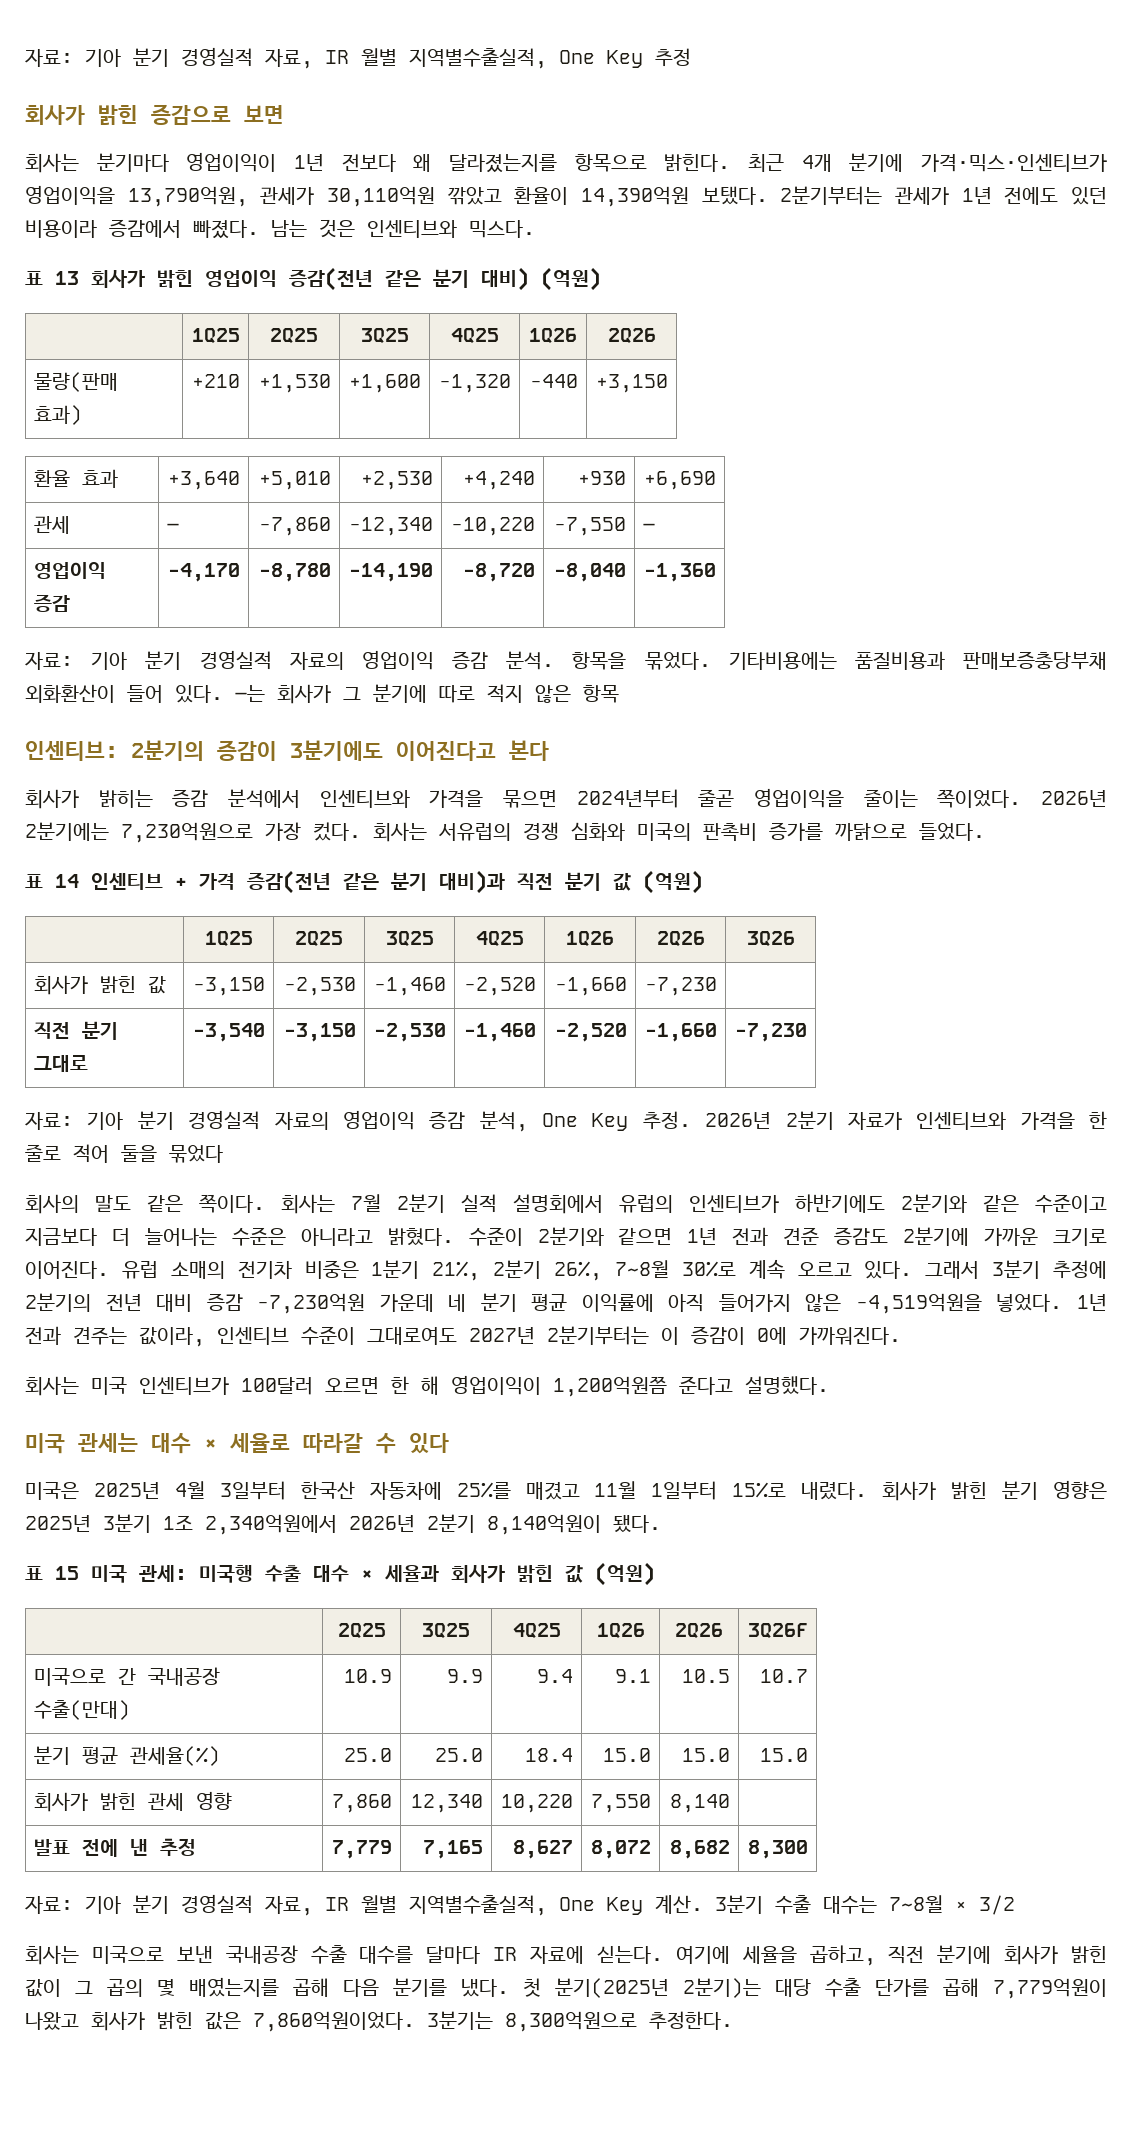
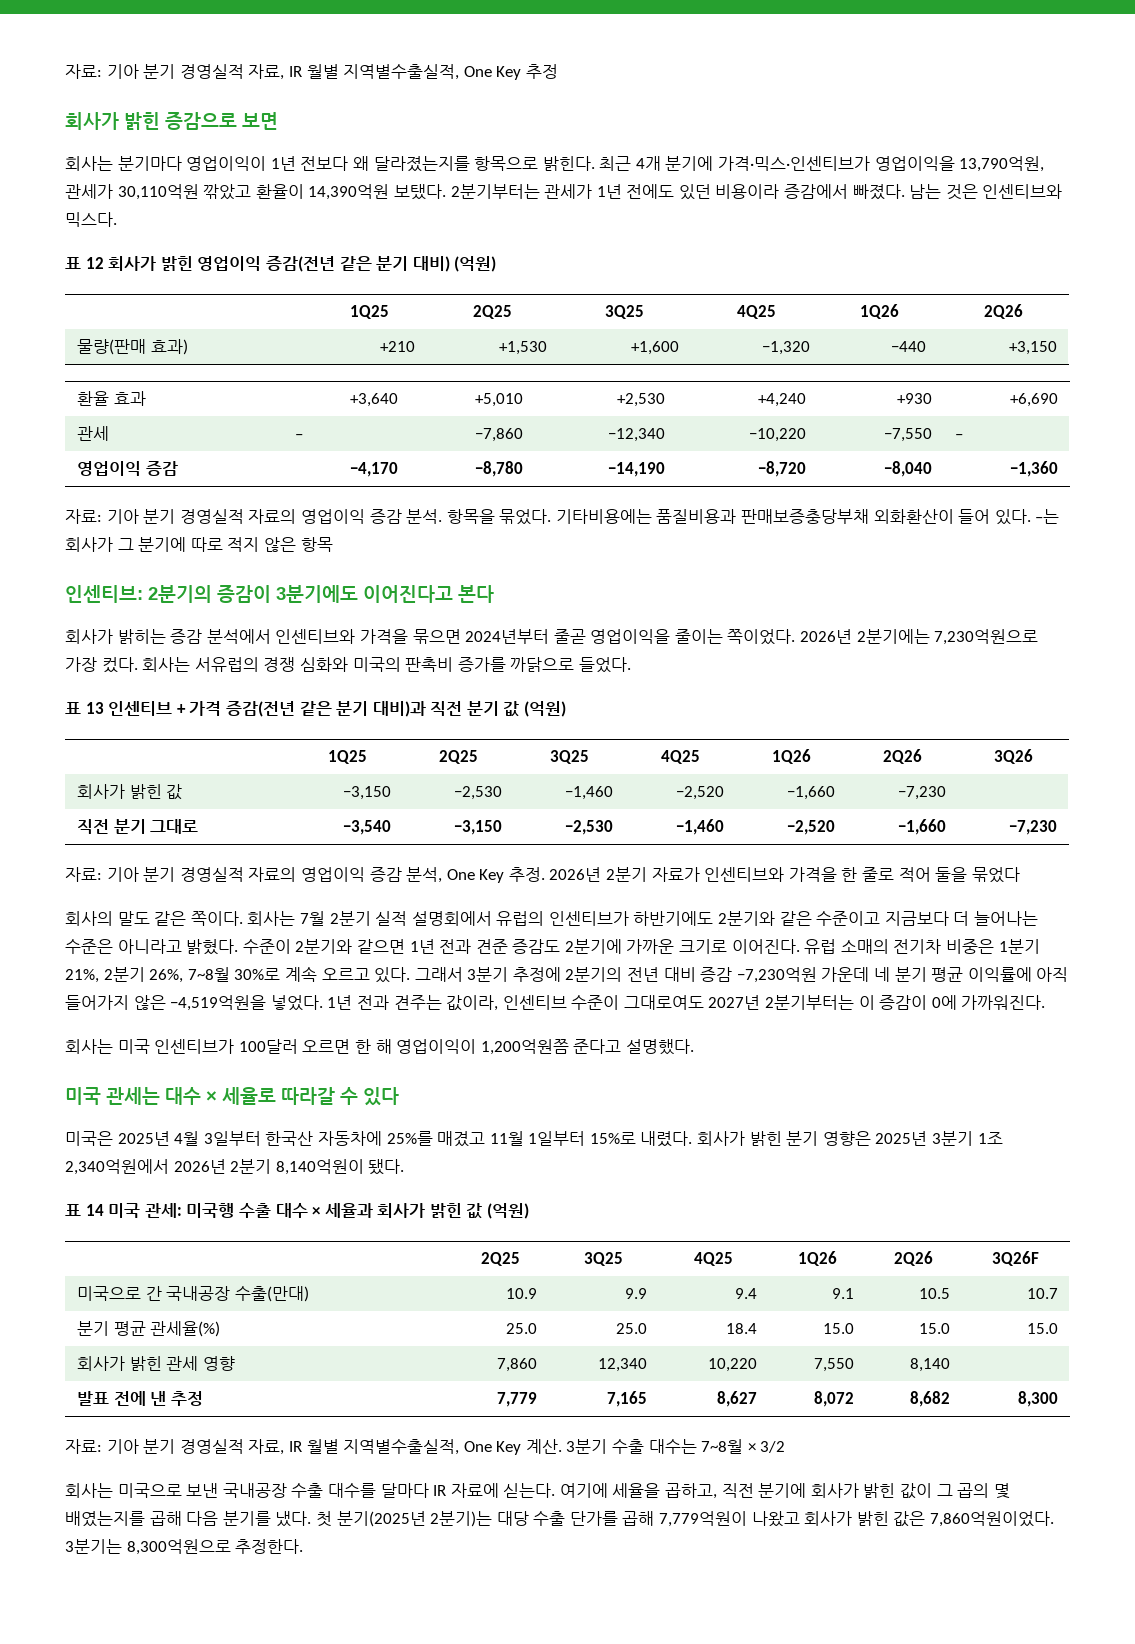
- 표 13 회사가 밝힌 영업이익 증감(전년 같은 분기 대비) (억원)
+ 표 12 회사가 밝힌 영업이익 증감(전년 같은 분기 대비) (억원)
- 표 14 인센티브 + 가격 증감(전년 같은 분기 대비)과 직전 분기 값 (억원)
+ 표 13 인센티브 + 가격 증감(전년 같은 분기 대비)과 직전 분기 값 (억원)
- 표 15 미국 관세: 미국행 수출 대수 × 세율과 회사가 밝힌 값 (억원)
+ 표 14 미국 관세: 미국행 수출 대수 × 세율과 회사가 밝힌 값 (억원)

